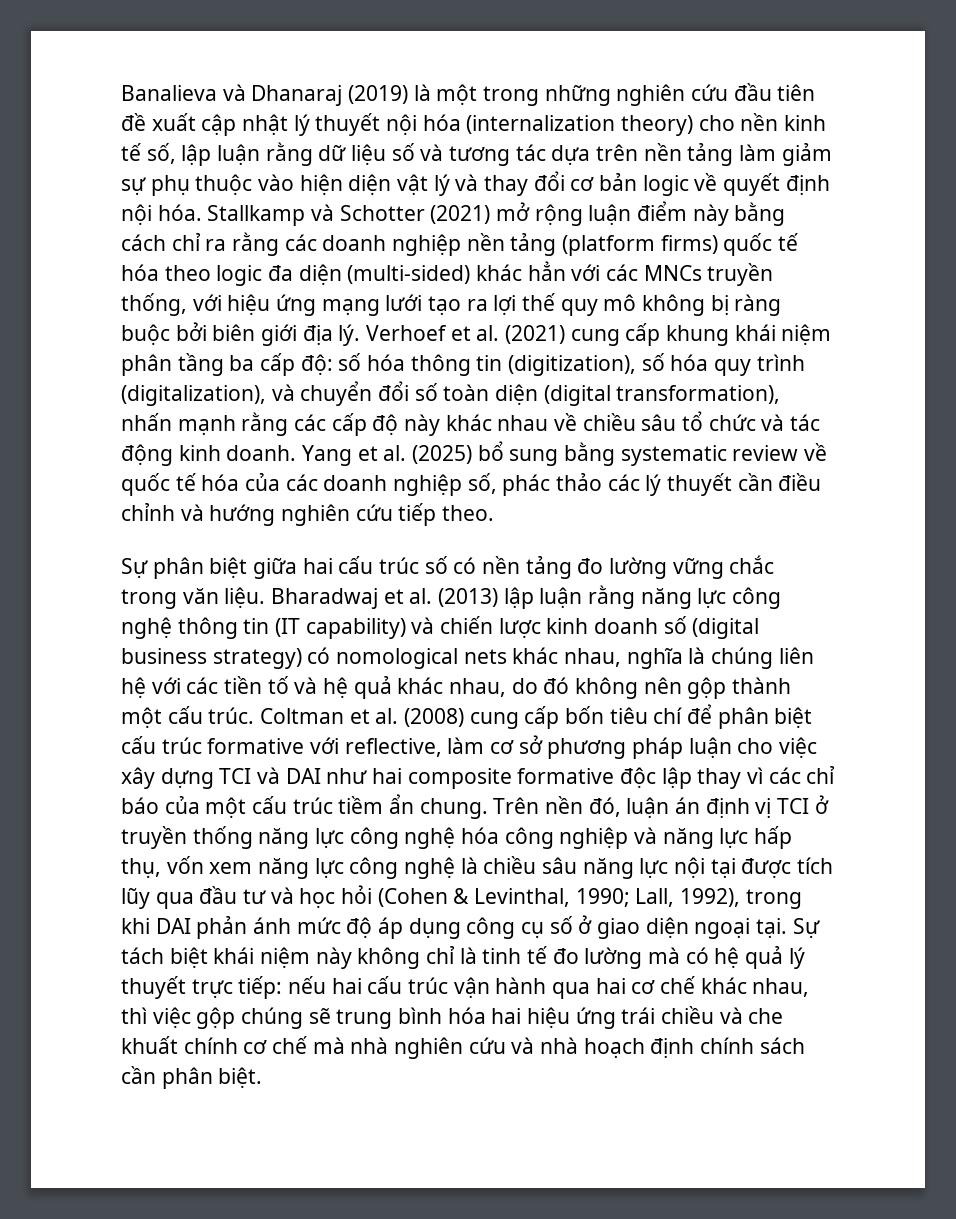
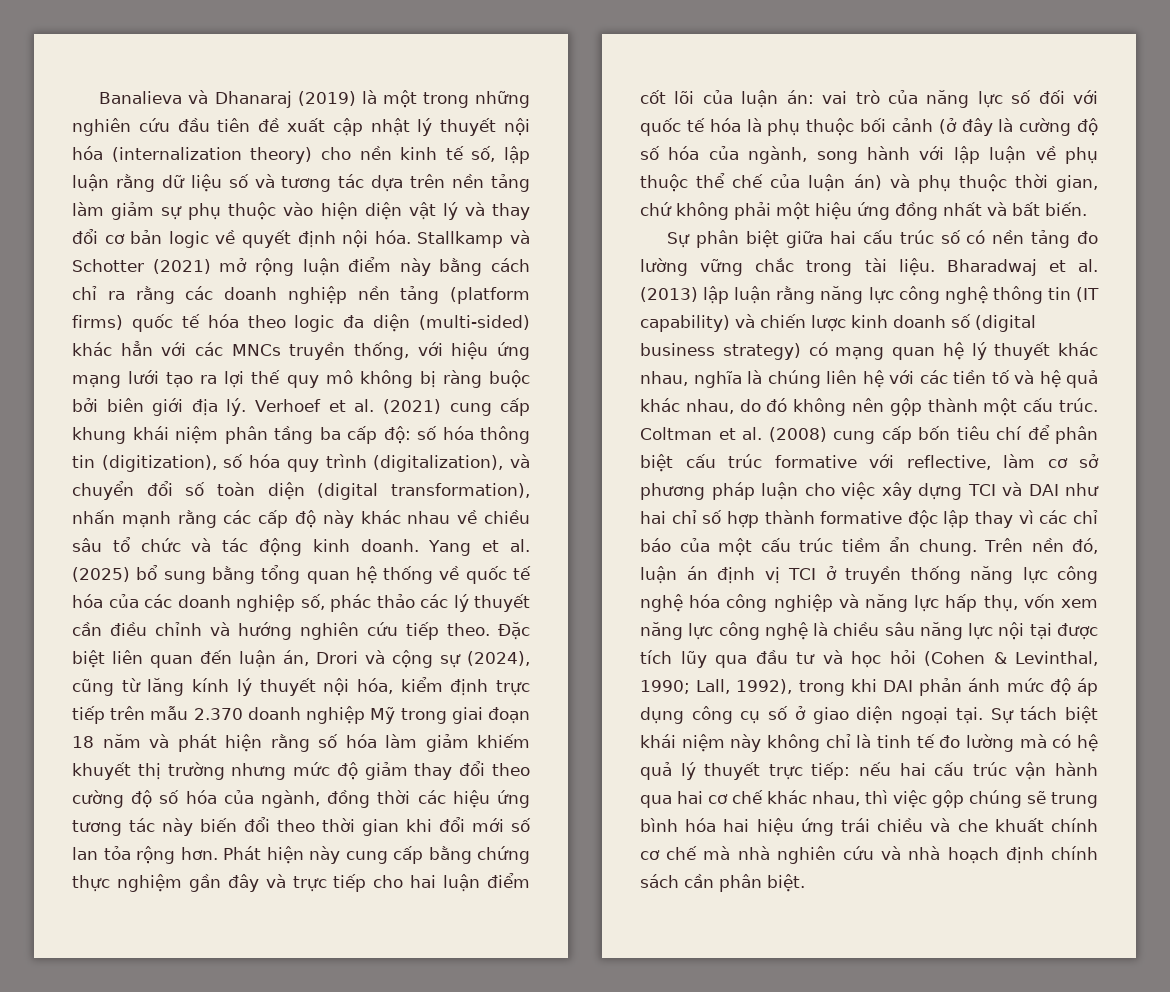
- Yang et al. (2025) bổ sung bằng systematic review về quốc tế hóa của các doanh nghiệp số, phác thảo các lý thuyết cần điều chỉnh và hướng nghiên cứu tiếp theo.
+ Yang et al. (2025) bổ sung bằng tổng quan hệ thống về quốc tế hóa của các doanh nghiệp số, phác thảo các lý thuyết cần điều chỉnh và hướng nghiên cứu tiếp theo. Đặc biệt liên quan đến luận án, Drori và cộng sự (2024), cũng từ lăng kính lý thuyết nội hóa, kiểm định trực tiếp trên mẫu 2.370 doanh nghiệp Mỹ trong giai đoạn 18 năm và phát hiện rằng số hóa làm giảm khiếm khuyết thị trường nhưng mức độ giảm thay đổi theo cường độ số hóa của ngành, đồng thời các hiệu ứng tương tác này biến đổi theo thời gian khi đổi mới số lan tỏa rộng hơn. Phát hiện này cung cấp bằng chứng thực nghiệm gần đây và trực tiếp cho hai luận điểm cốt lõi của luận án: vai trò của năng lực số đối với quốc tế hóa là phụ thuộc bối cảnh (ở đây là cường độ số hóa của ngành, song hành với lập luận về phụ thuộc thể chế của luận án) và phụ thuộc thời gian, chứ không phải một hiệu ứng đồng nhất và bất biến.
- Sự phân biệt giữa hai cấu trúc số có nền tảng đo lường vững chắc trong văn liệu.
+ Sự phân biệt giữa hai cấu trúc số có nền tảng đo lường vững chắc trong tài liệu.
- Bharadwaj et al. (2013) lập luận rằng năng lực công nghệ thông tin (IT capability) và chiến lược kinh doanh số (digital business strategy) có nomological nets khác nhau, nghĩa là chúng liên hệ với các tiền tố và hệ quả khác nhau, do đó không nên gộp thành một cấu trúc.
+ Bharadwaj et al. (2013) lập luận rằng năng lực công nghệ thông tin (IT capability) và chiến lược kinh doanh số (digital business strategy) có mạng quan hệ lý thuyết khác nhau, nghĩa là chúng liên hệ với các tiền tố và hệ quả khác nhau, do đó không nên gộp thành một cấu trúc.
- Coltman et al. (2008) cung cấp bốn tiêu chí để phân biệt cấu trúc formative với reflective, làm cơ sở phương pháp luận cho việc xây dựng TCI và DAI như hai composite formative độc lập thay vì các chỉ báo của một cấu trúc tiềm ẩn chung.
+ Coltman et al. (2008) cung cấp bốn tiêu chí để phân biệt cấu trúc formative với reflective, làm cơ sở phương pháp luận cho việc xây dựng TCI và DAI như hai chỉ số hợp thành formative độc lập thay vì các chỉ báo của một cấu trúc tiềm ẩn chung.

